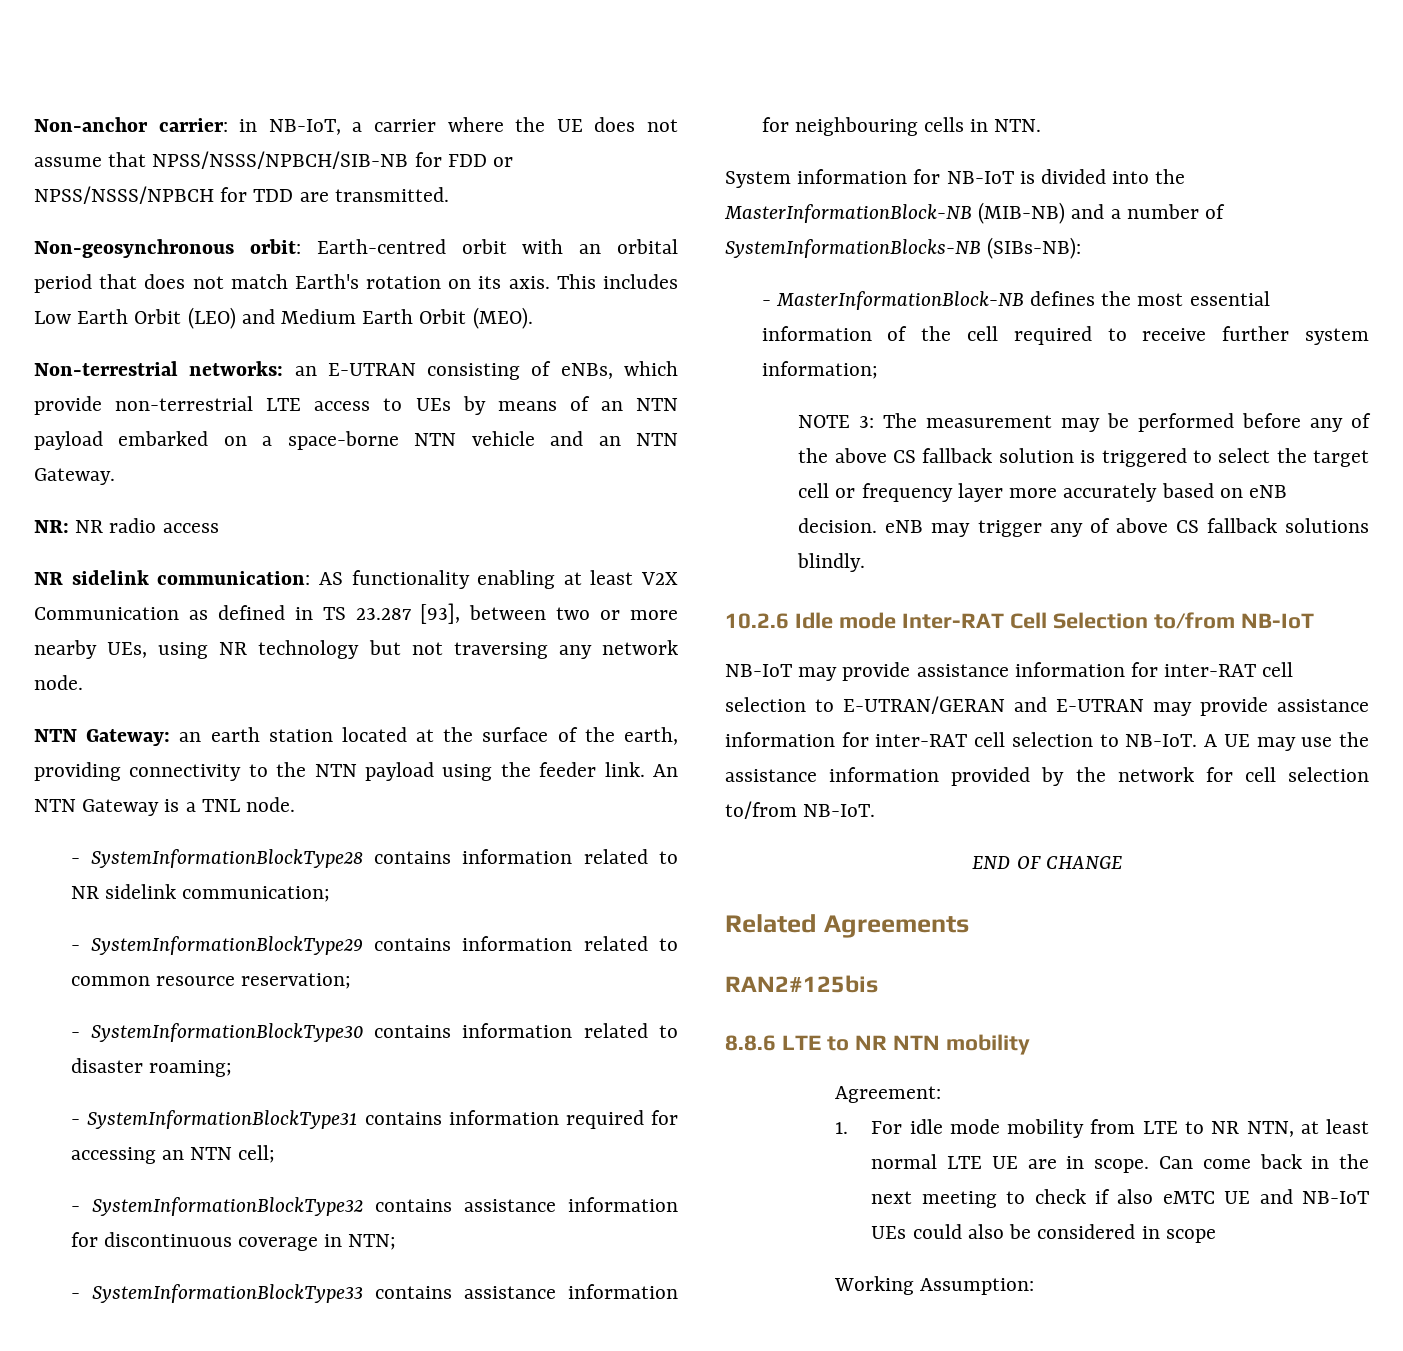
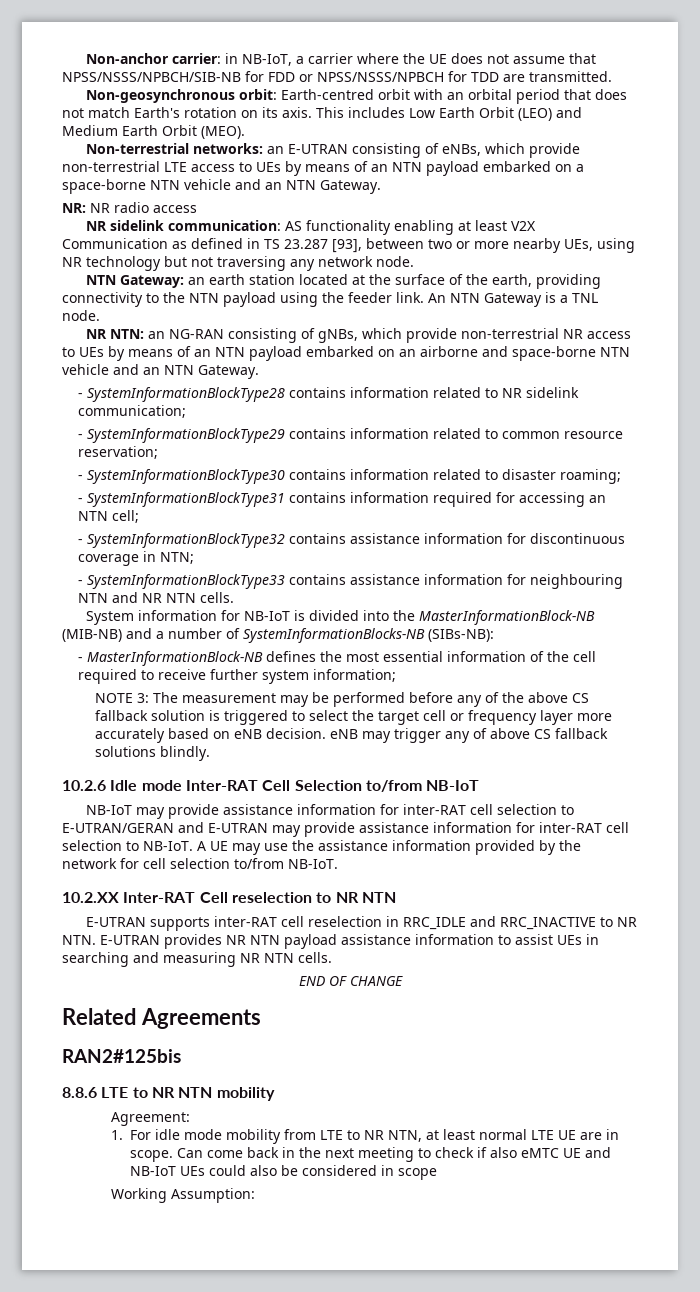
+ NR NTN: an NG-RAN consisting of gNBs, which provide non-terrestrial NR access to UEs by means of an NTN payload embarked on an airborne and space-borne NTN vehicle and an NTN Gateway.
- - SystemInformationBlockType33 contains assistance information for neighbouring cells in NTN.
+ - SystemInformationBlockType33 contains assistance information for neighbouring NTN and NR NTN cells.
+ 10.2.XX Inter-RAT Cell reselection to NR NTN
+ E-UTRAN supports inter-RAT cell reselection in RRC_IDLE and RRC_INACTIVE to NR NTN. E-UTRAN provides NR NTN payload assistance information to assist UEs in searching and measuring NR NTN cells.

